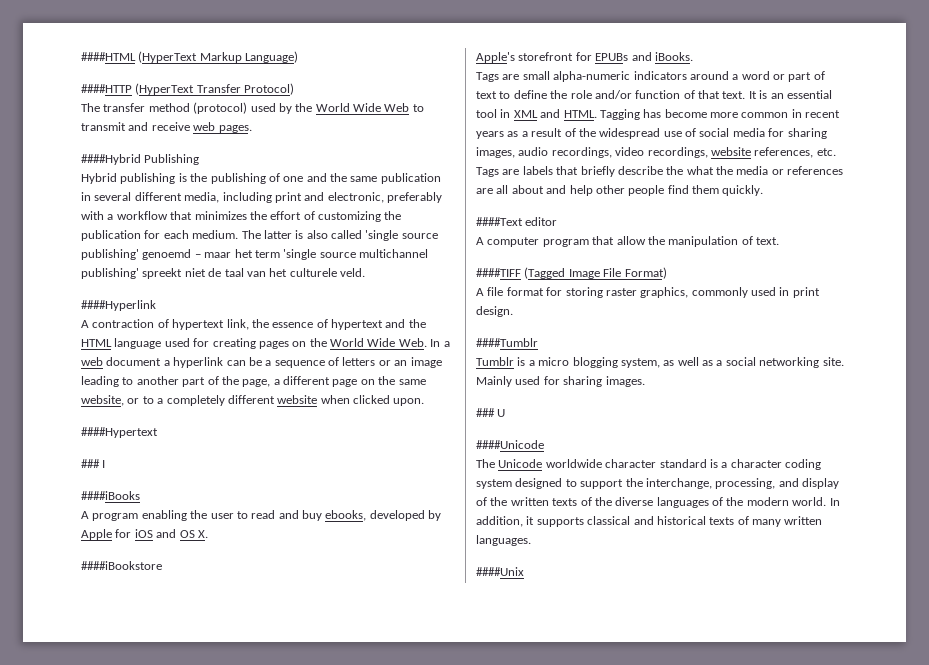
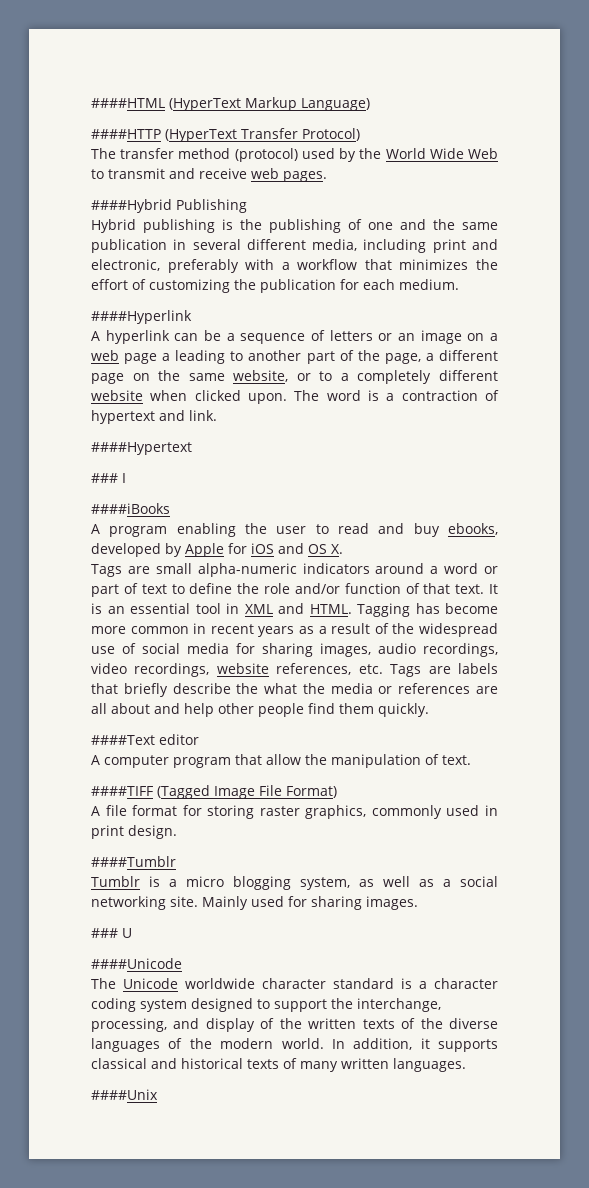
- Hybrid publishing is the publishing of one and the same publication in several different media, including print and electronic, preferably with a workflow that minimizes the effort of customizing the publication for each medium. The latter is also called 'single source publishing' genoemd – maar het term 'single source multichannel publishing' spreekt niet de taal van het culturele veld.
+ Hybrid publishing is the publishing of one and the same publication in several different media, including print and electronic, preferably with a workflow that minimizes the effort of customizing the publication for each medium.
  ####Hyperlink
- A contraction of hypertext link, the essence of hypertext and the HTML language used for creating pages on the World Wide Web. In a web document a hyperlink can be a sequence of letters or an image leading to another part of the page, a different page on the same website, or to a completely different website when clicked upon.
+ A hyperlink can be a sequence of letters or an image on a web page a leading to another part of the page, a different page on the same website, or to a completely different website when clicked upon. The word is a contraction of hypertext and link.
- ####iBookstore
- Apple's storefront for EPUBs and iBooks.

